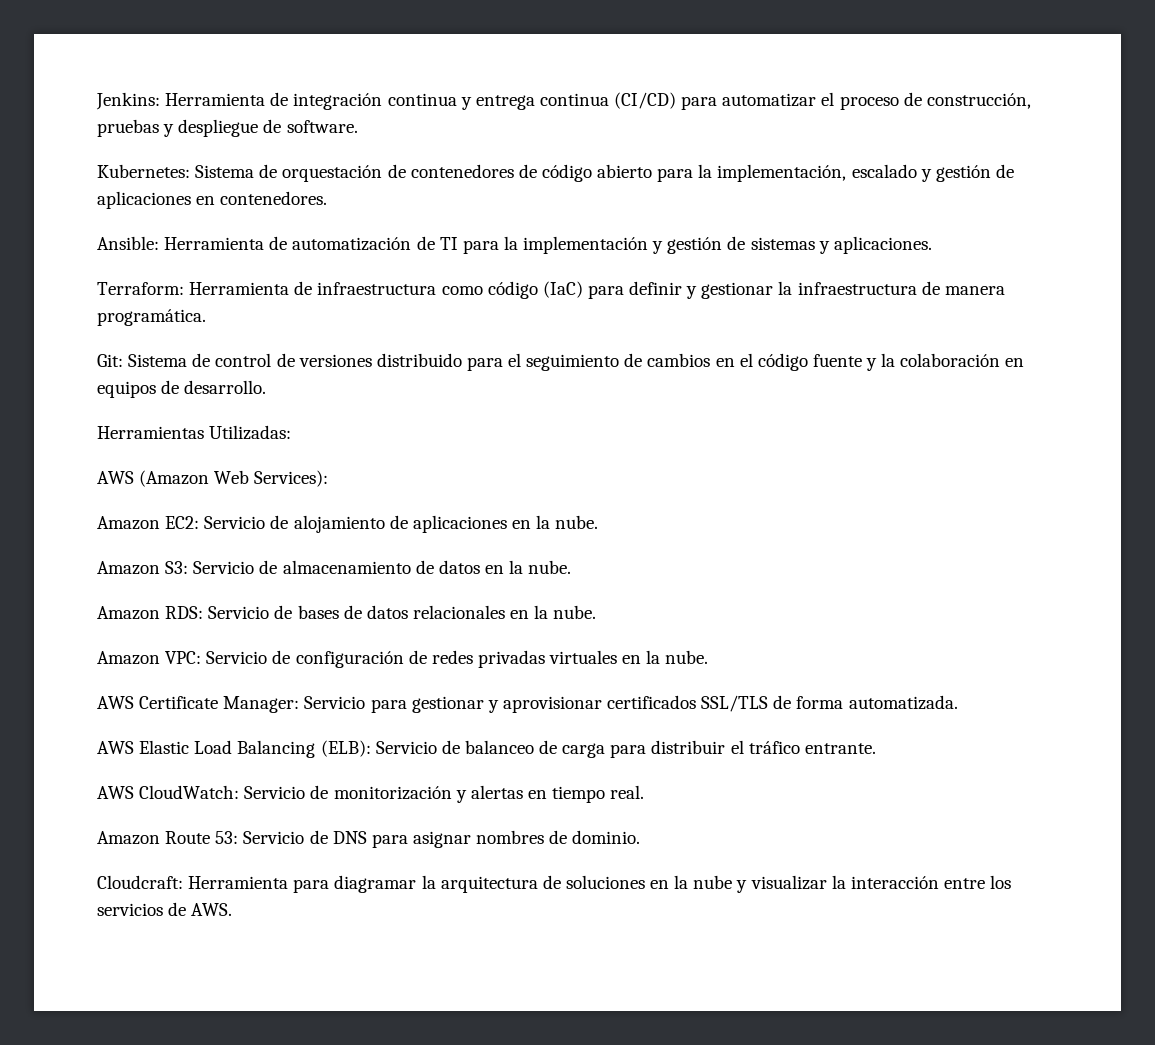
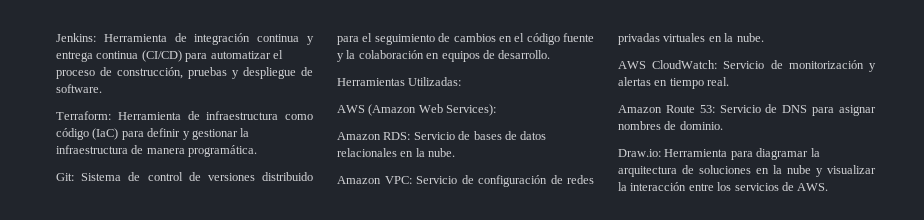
- Kubernetes: Sistema de orquestación de contenedores de código abierto para la implementación, escalado y gestión de aplicaciones en contenedores.
- Ansible: Herramienta de automatización de TI para la implementación y gestión de sistemas y aplicaciones.
- Amazon EC2: Servicio de alojamiento de aplicaciones en la nube.
- Amazon S3: Servicio de almacenamiento de datos en la nube.
- AWS Certificate Manager: Servicio para gestionar y aprovisionar certificados SSL/TLS de forma automatizada.
- AWS Elastic Load Balancing (ELB): Servicio de balanceo de carga para distribuir el tráfico entrante.
- Cloudcraft: Herramienta para diagramar la arquitectura de soluciones en la nube y visualizar la interacción entre los servicios de AWS.
+ Draw.io: Herramienta para diagramar la arquitectura de soluciones en la nube y visualizar la interacción entre los servicios de AWS.

